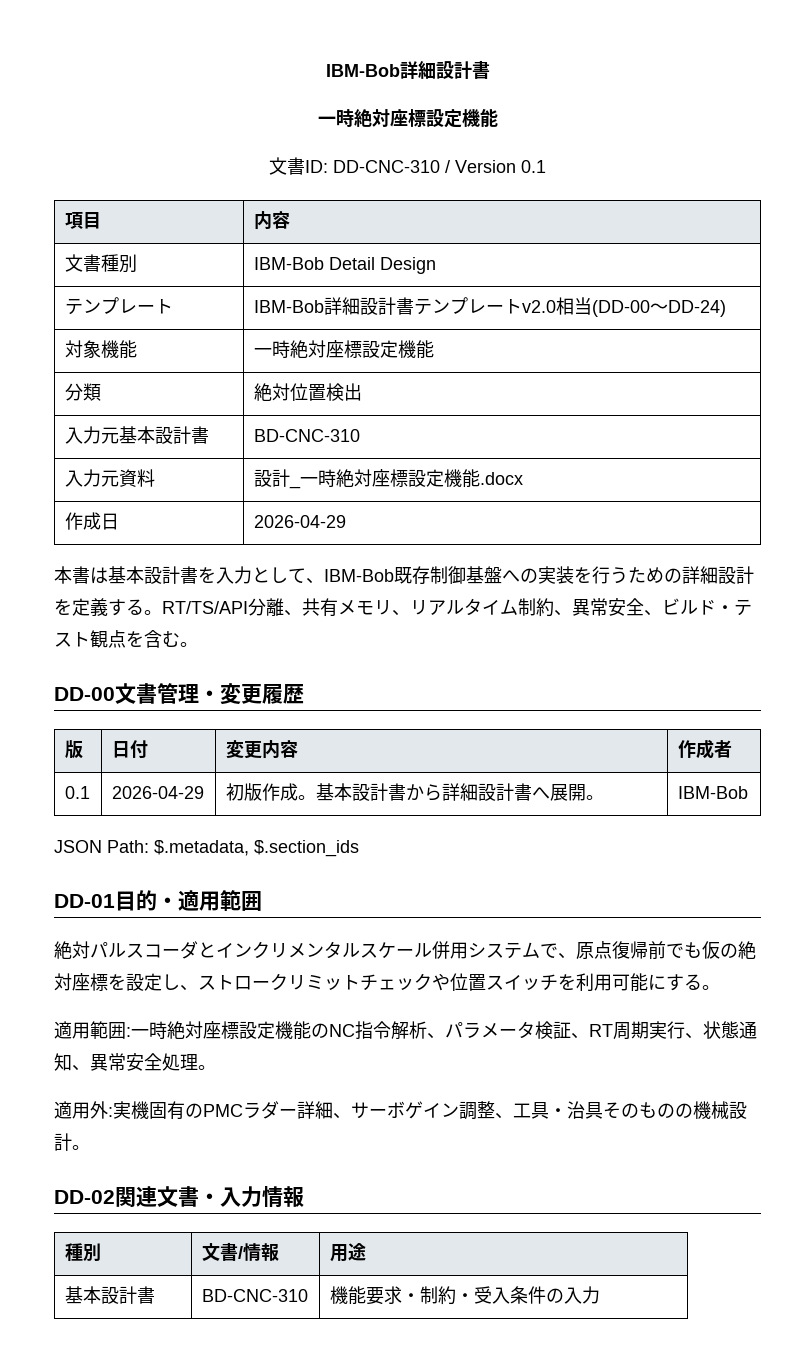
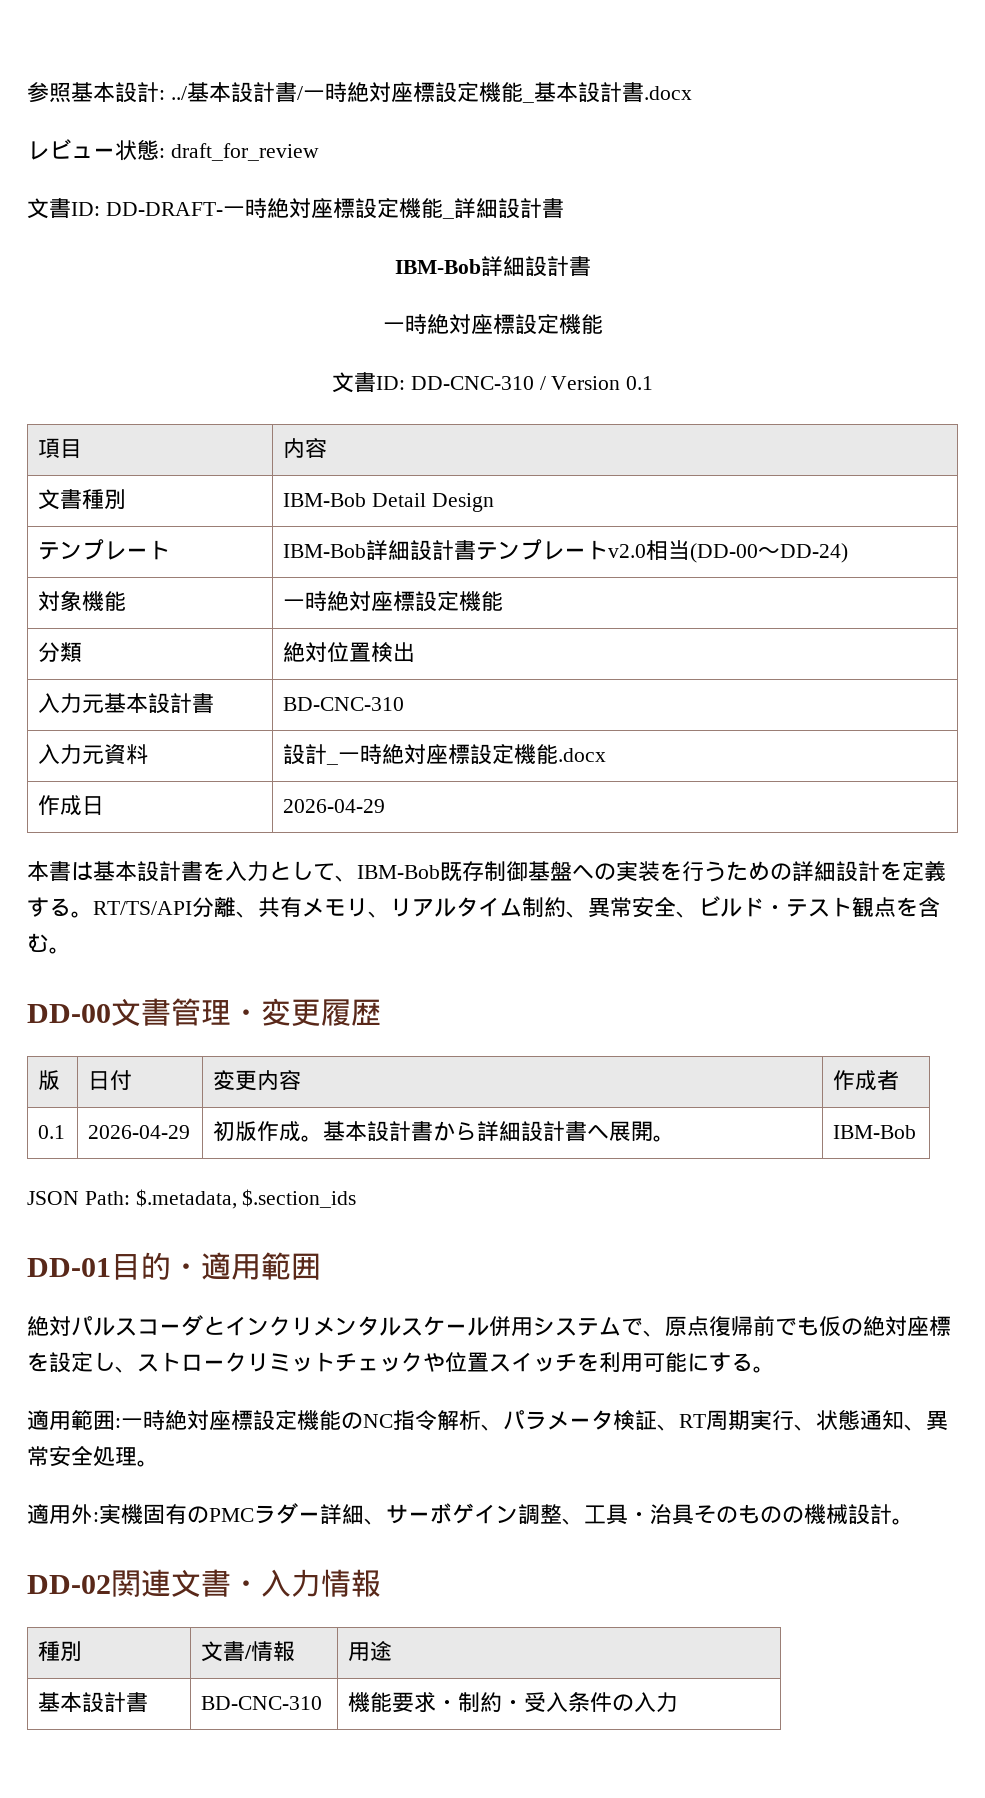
+ 参照基本設計: ../基本設計書/一時絶対座標設定機能_基本設計書.docx
+ レビュー状態: draft_for_review
+ 文書ID: DD-DRAFT-一時絶対座標設定機能_詳細設計書

